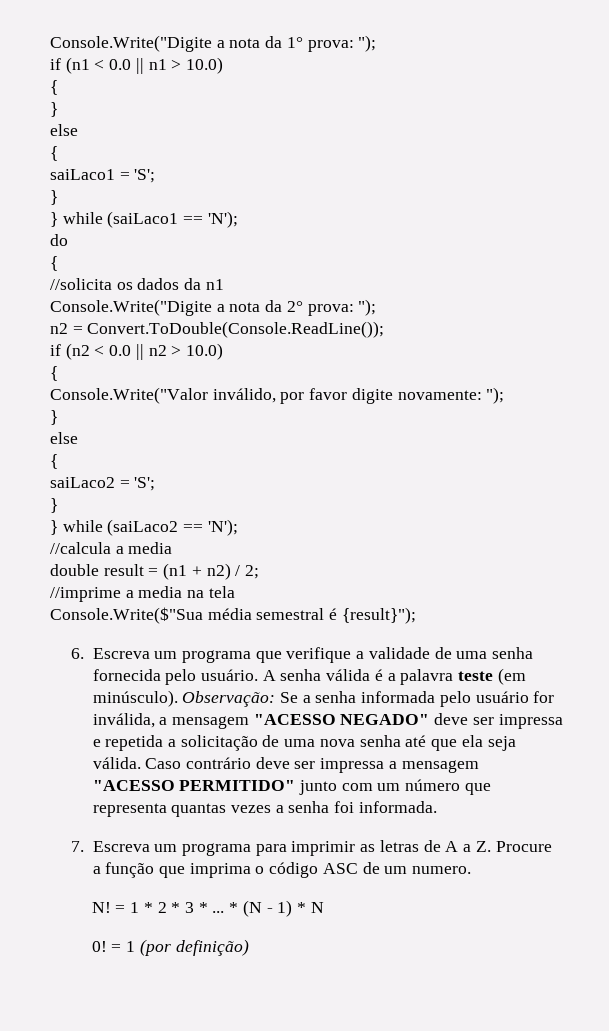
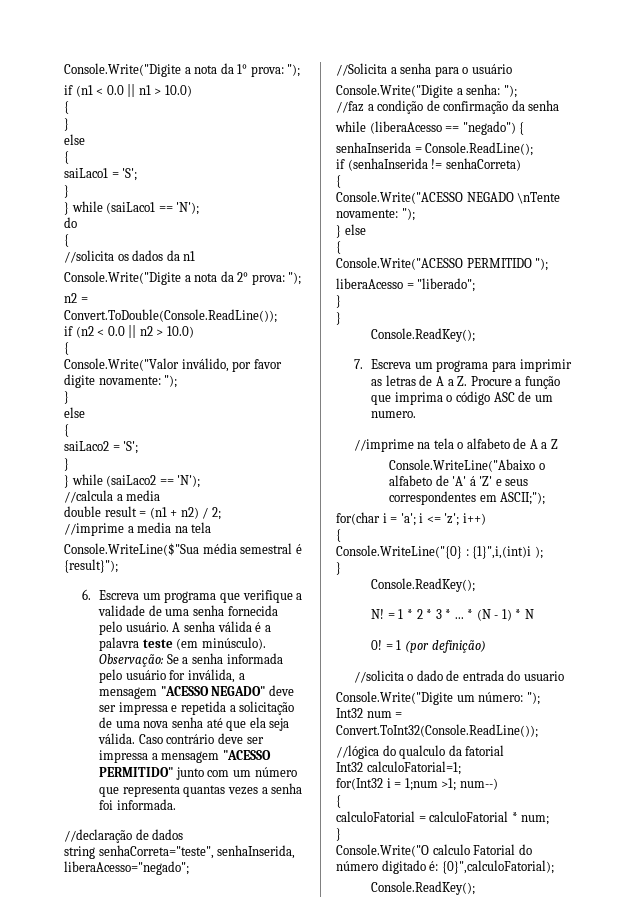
- Console.Write($"Sua média semestral é {result}");
+ Console.WriteLine($"Sua média semestral é {result}");
+ //declaração de dados
+ string senhaCorreta="teste", senhaInserida, liberaAcesso="negado";
+ //Solicita a senha para o usuário
+ Console.Write("Digite a senha: ");
+ //faz a condição de confirmação da senha
+ while (liberaAcesso == "negado") {
+ senhaInserida = Console.ReadLine();
+ if (senhaInserida != senhaCorreta)
+ {
+ Console.Write("ACESSO NEGADO \nTente novamente: ");
+ } else
+ {
+ Console.Write("ACESSO PERMITIDO ");
+ liberaAcesso = "liberado";
+ }
+ }
+ Console.ReadKey();
+ //imprime na tela o alfabeto de A a Z
+ Console.WriteLine("Abaixo o alfabeto de 'A' á 'Z' e seus correspondentes em ASCII;");
+ for(char i = 'a'; i <= 'z'; i++)
+ {
+ Console.WriteLine("{0} : {1}",i,(int)i );
+ }
+ Console.ReadKey();
+ //solicita o dado de entrada do usuario
+ Console.Write("Digite um número: ");
+ Int32 num = Convert.ToInt32(Console.ReadLine());
+ //lógica do qualculo da fatorial
+ Int32 calculoFatorial=1;
+ for(Int32 i = 1;num >1; num--)
+ {
+ calculoFatorial = calculoFatorial * num;
+ }
+ Console.Write("O calculo Fatorial do número digitado é: {0}",calculoFatorial);
+ Console.ReadKey();

